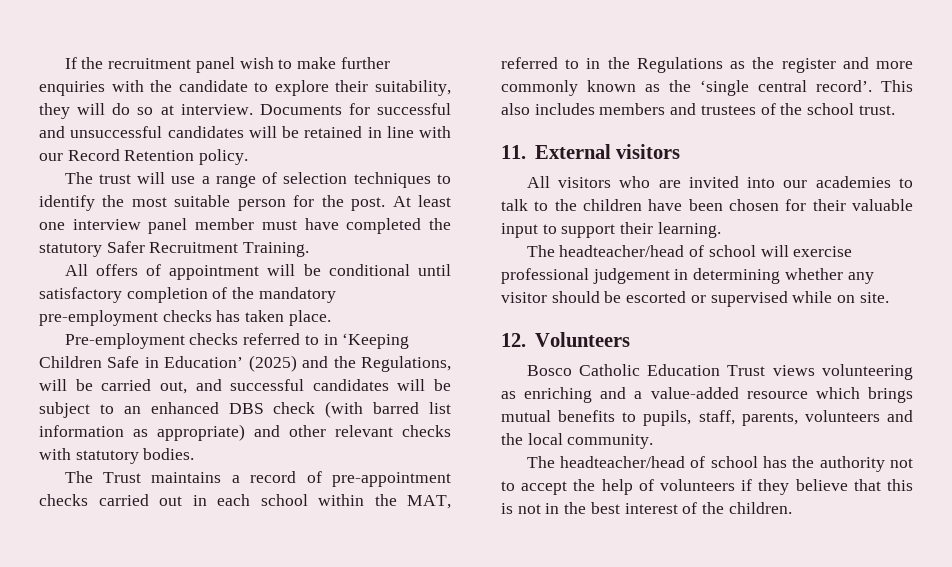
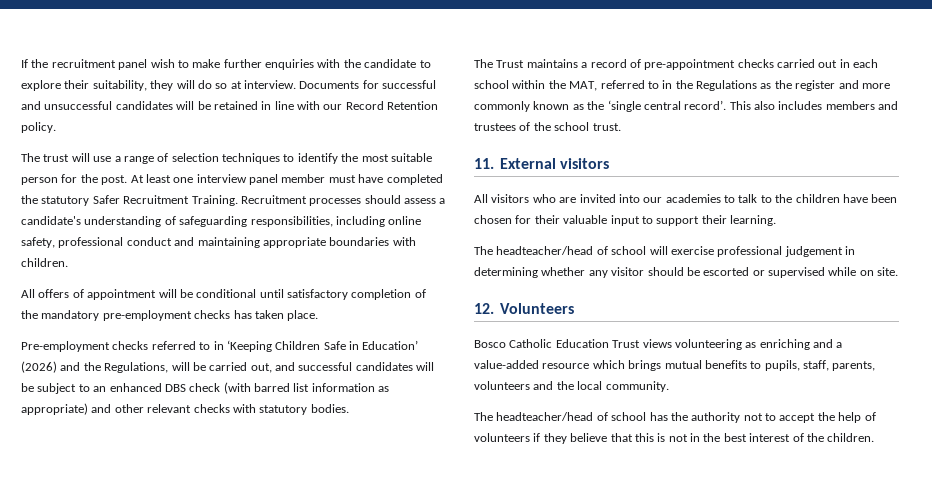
+ Recruitment processes should assess a candidate's understanding of safeguarding responsibilities, including online safety, professional conduct and maintaining appropriate boundaries with children.
- Pre-employment checks referred to in ‘Keeping Children Safe in Education’ (2025) and the Regulations, will be carried out, and successful candidates will be subject to an enhanced DBS check (with barred list information as appropriate) and other relevant checks with statutory bodies.
+ Pre-employment checks referred to in ‘Keeping Children Safe in Education’ (2026) and the Regulations, will be carried out, and successful candidates will be subject to an enhanced DBS check (with barred list information as appropriate) and other relevant checks with statutory bodies.

